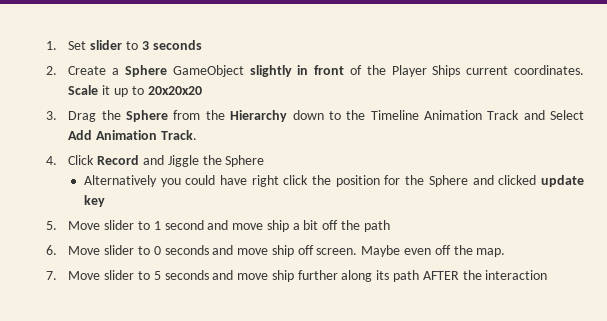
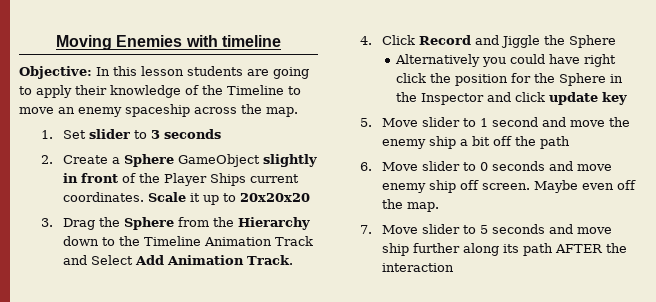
+ Moving Enemies with timeline
+ Objective: In this lesson students are going to apply their knowledge of the Timeline to move an enemy spaceship across the map.
- Alternatively you could have right click the position for the Sphere and clicked update key
+ Alternatively you could have right click the position for the Sphere in the Inspector and click update key
- 5. Move slider to 1 second and move ship a bit off the path
+ 5. Move slider to 1 second and move the enemy ship a bit off the path
- 6. Move slider to 0 seconds and move ship off screen.
+ 6. Move slider to 0 seconds and move enemy ship off screen.

